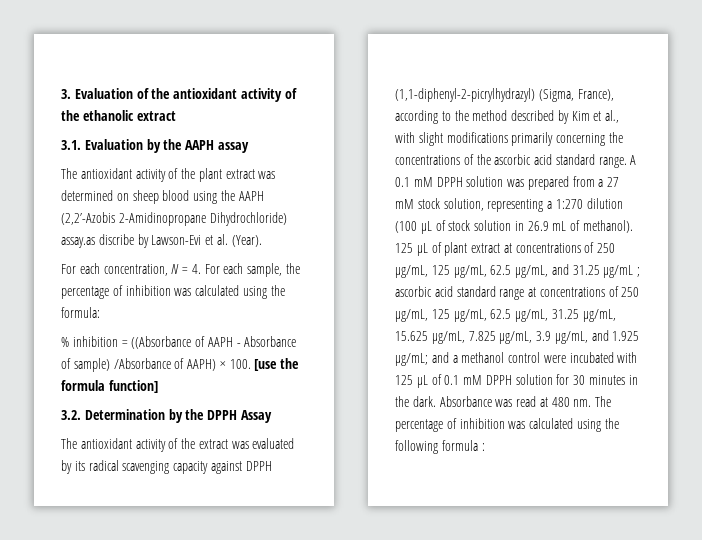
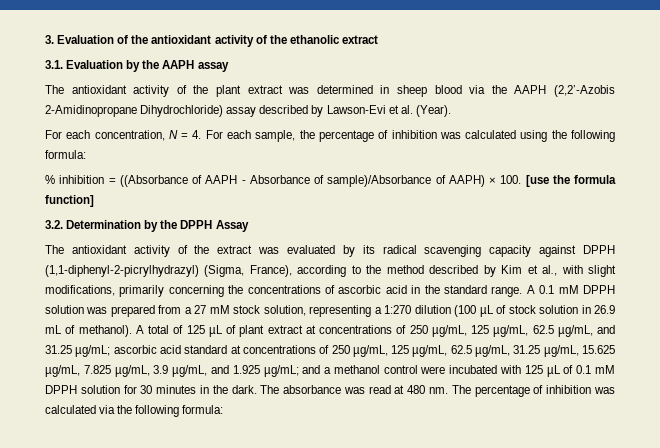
- The antioxidant activity of the plant extract was determined on sheep blood using the AAPH (2,2’-Azobis 2-Amidinopropane Dihydrochloride) assay.as discribe by Lawson-Evi et al. (Year).
+ The antioxidant activity of the plant extract was determined in sheep blood via the AAPH (2,2’-Azobis 2-Amidinopropane Dihydrochloride) assay described by Lawson-Evi et al. (Year).
- For each concentration, N = 4. For each sample, the percentage of inhibition was calculated using the formula:
+ For each concentration, N = 4. For each sample, the percentage of inhibition was calculated using the following formula:
- % inhibition = ((Absorbance of AAPH - Absorbance of sample) /Absorbance of AAPH) × 100. [use the formula function]
+ % inhibition = ((Absorbance of AAPH - Absorbance of sample)/Absorbance of AAPH) × 100. [use the formula function]
- The antioxidant activity of the extract was evaluated by its radical scavenging capacity against DPPH (1,1-diphenyl-2-picrylhydrazyl) (Sigma, France), according to the method described by Kim et al., with slight modifications primarily concerning the concentrations of the ascorbic acid standard range.
+ The antioxidant activity of the extract was evaluated by its radical scavenging capacity against DPPH (1,1-diphenyl-2-picrylhydrazyl) (Sigma, France), according to the method described by Kim et al., with slight modifications, primarily concerning the concentrations of ascorbic acid in the standard range.
- 125 µL of plant extract at concentrations of 250 µg/mL, 125 µg/mL, 62.5 µg/mL, and 31.25 µg/mL ; ascorbic acid standard range at concentrations of 250 µg/mL, 125 µg/mL, 62.5 µg/mL, 31.25 µg/mL, 15.625 µg/mL, 7.825 µg/mL, 3.9 µg/mL, and 1.925 µg/mL; and a methanol control were incubated with 125 µL of 0.1 mM DPPH solution for 30 minutes in the dark.
+ A total of 125 µL of plant extract at concentrations of 250 µg/mL, 125 µg/mL, 62.5 µg/mL, and 31.25 µg/mL; ascorbic acid standard at concentrations of 250 µg/mL, 125 µg/mL, 62.5 µg/mL, 31.25 µg/mL, 15.625 µg/mL, 7.825 µg/mL, 3.9 µg/mL, and 1.925 µg/mL; and a methanol control were incubated with 125 µL of 0.1 mM DPPH solution for 30 minutes in the dark.
- Absorbance was read at 480 nm.
+ The absorbance was read at 480 nm.
- The percentage of inhibition was calculated using the following formula :
+ The percentage of inhibition was calculated via the following formula:

